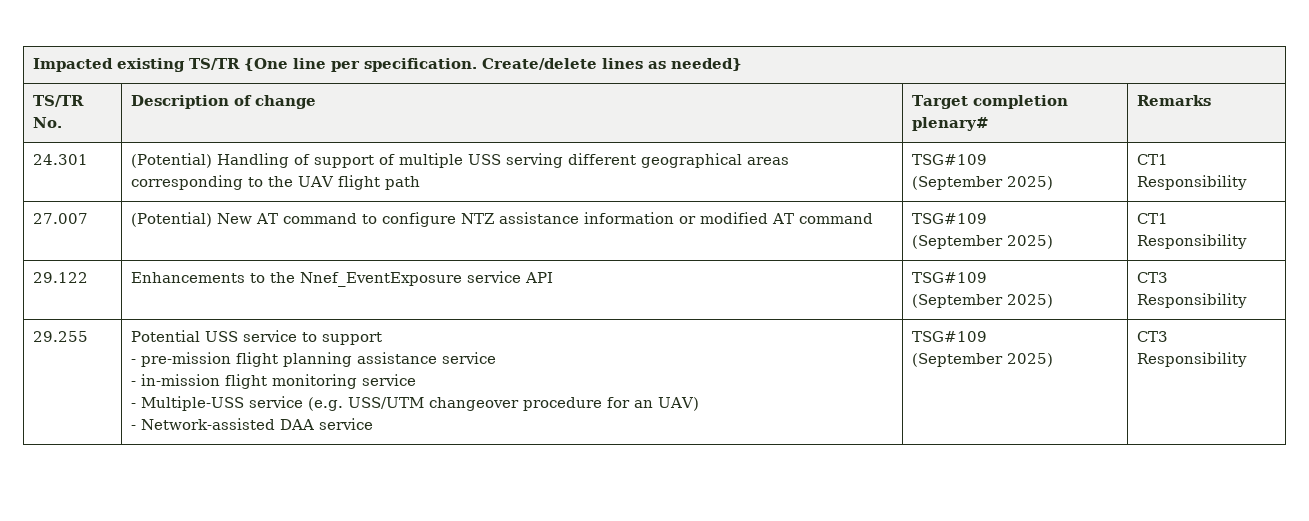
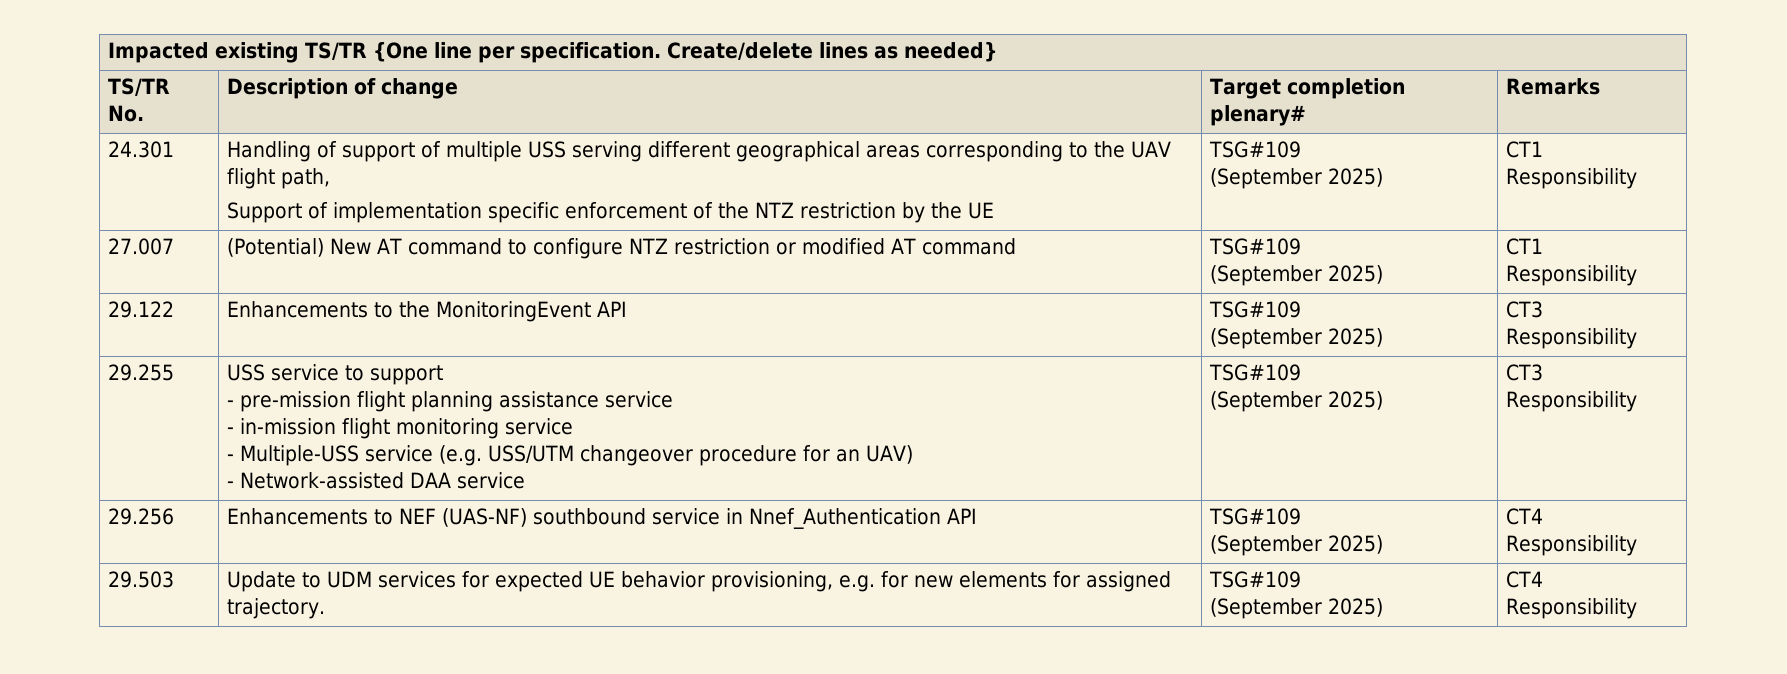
- 24.301 | (Potential) Handling of support of multiple USS serving different geographical areas corresponding to the UAV flight path | TSG#109
+ 24.301 | Handling of support of multiple USS serving different geographical areas corresponding to the UAV flight path,
+ Support of implementation specific enforcement of the NTZ restriction by the UE | TSG#109
- 27.007 | (Potential) New AT command to configure NTZ assistance information or modified AT command | TSG#109
+ 27.007 | (Potential) New AT command to configure NTZ restriction or modified AT command | TSG#109
- 29.122 | Enhancements to the Nnef_EventExposure service API | TSG#109
+ 29.122 | Enhancements to the MonitoringEvent API | TSG#109
- 29.255 | Potential USS service to support
+ 29.255 | USS service to support
+ 29.256 | Enhancements to NEF (UAS-NF) southbound service in Nnef_Authentication API | TSG#109
+ (September 2025) | CT4 Responsibility
+ 29.503 | Update to UDM services for expected UE behavior provisioning, e.g. for new elements for assigned trajectory. | TSG#109
+ (September 2025) | CT4 Responsibility

